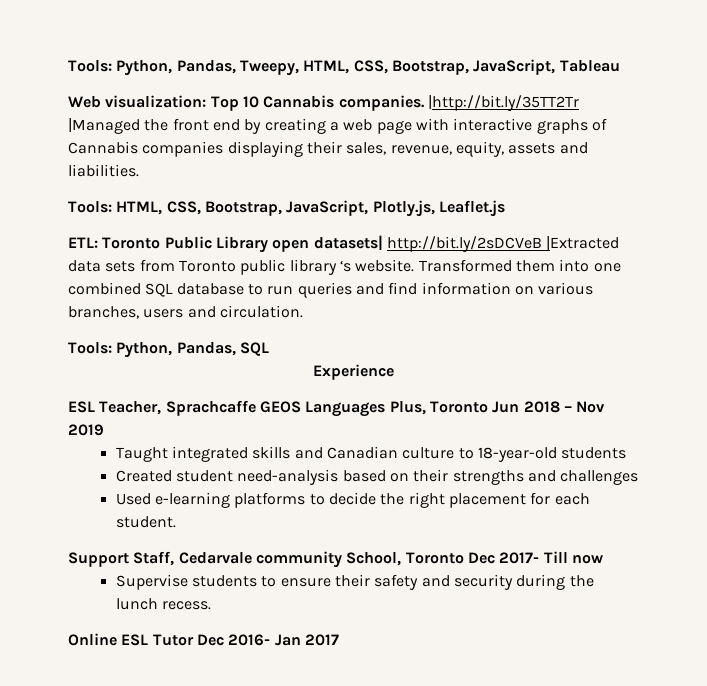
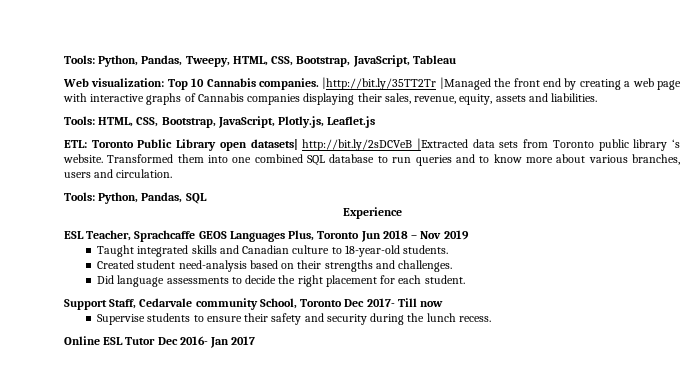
- Transformed them into one combined SQL database to run queries and find information on various branches, users and circulation.
+ Transformed them into one combined SQL database to run queries and to know more about various branches, users and circulation.
- Taught integrated skills and Canadian culture to 18-year-old students
+ Taught integrated skills and Canadian culture to 18-year-old students.
- Created student need-analysis based on their strengths and challenges
- Used e-learning platforms to decide the right placement for each student.
+ Created student need-analysis based on their strengths and challenges.
+ Did language assessments to decide the right placement for each student.

